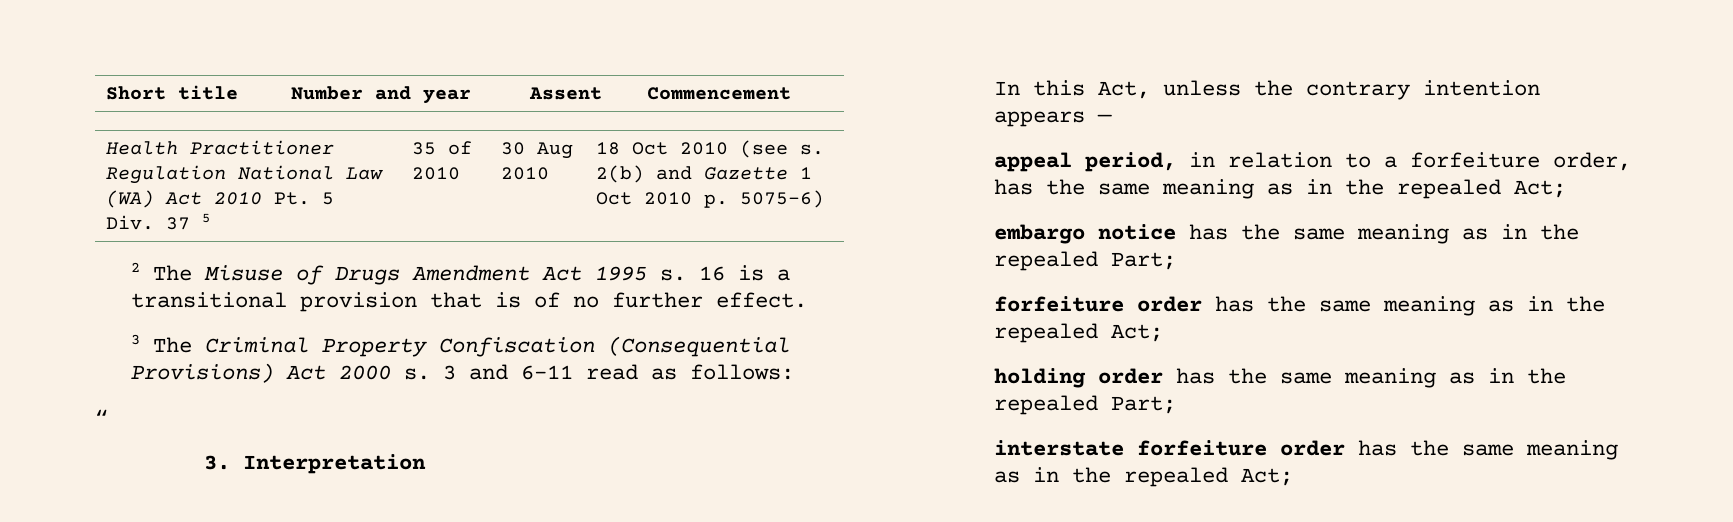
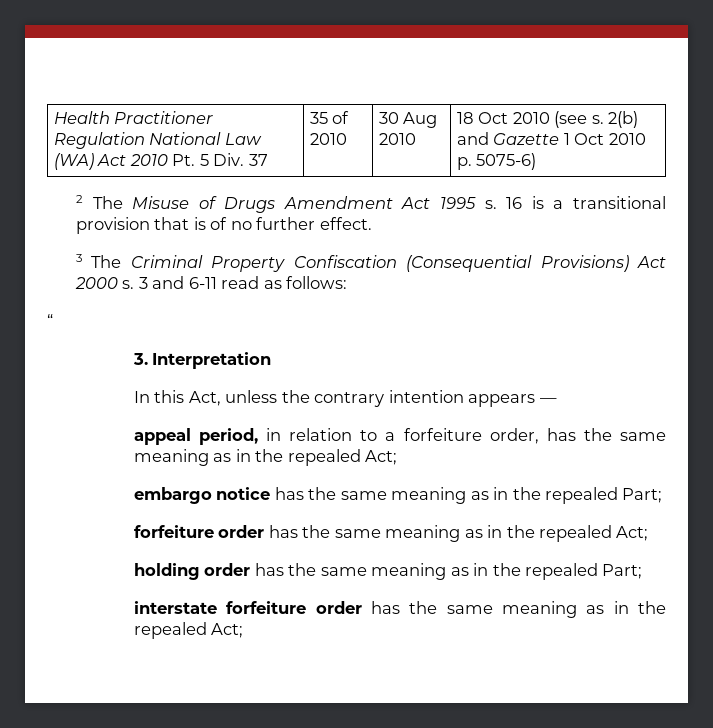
- Short title | Number and year | Assent | Commencement
- Health Practitioner Regulation National Law (WA) Act 2010 Pt. 5 Div. 37 5 | 35 of 2010 | 30 Aug 2010 | 18 Oct 2010 (see s. 2(b) and Gazette 1 Oct 2010 p. 5075-6)
+ Health Practitioner Regulation National Law (WA) Act 2010 Pt. 5 Div. 37 | 35 of 2010 | 30 Aug 2010 | 18 Oct 2010 (see s. 2(b) and Gazette 1 Oct 2010 p. 5075-6)

